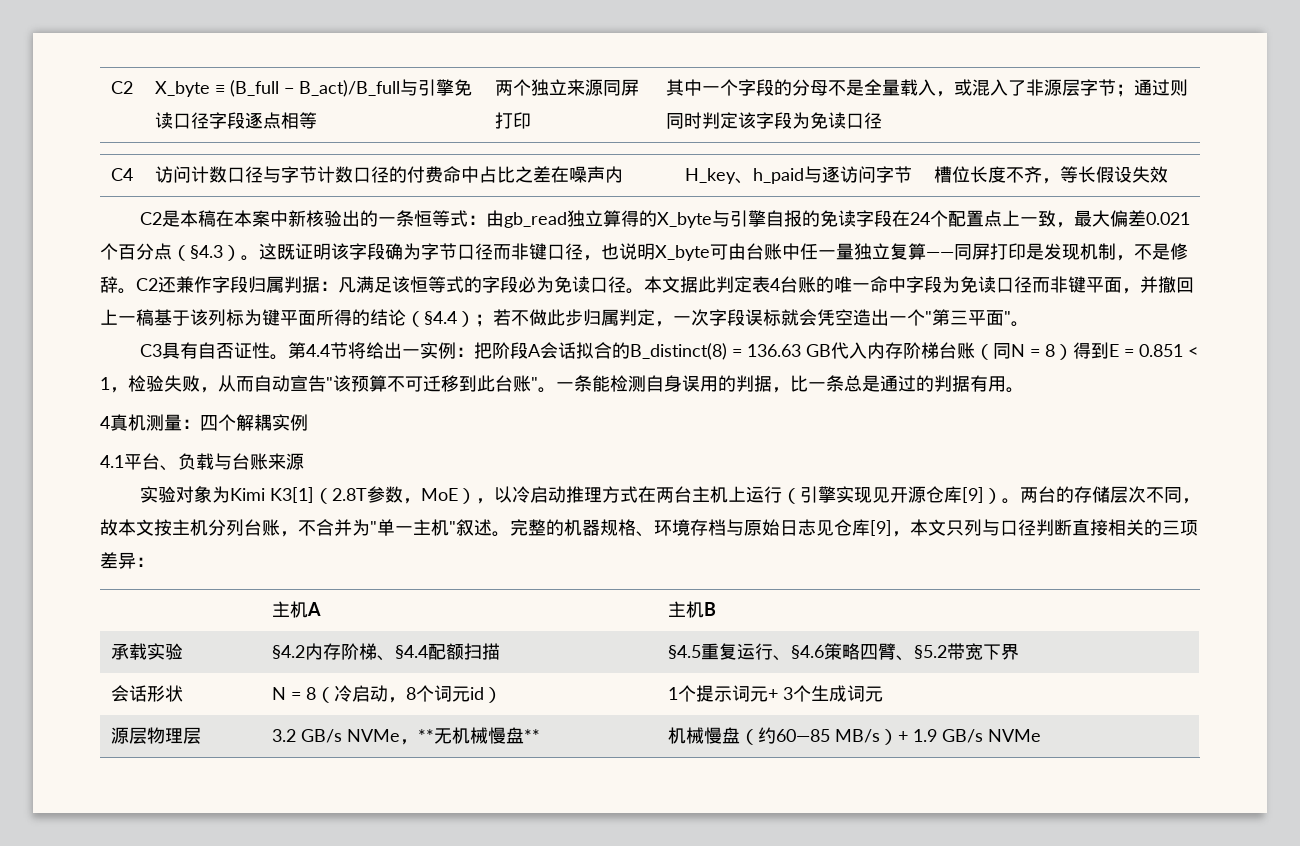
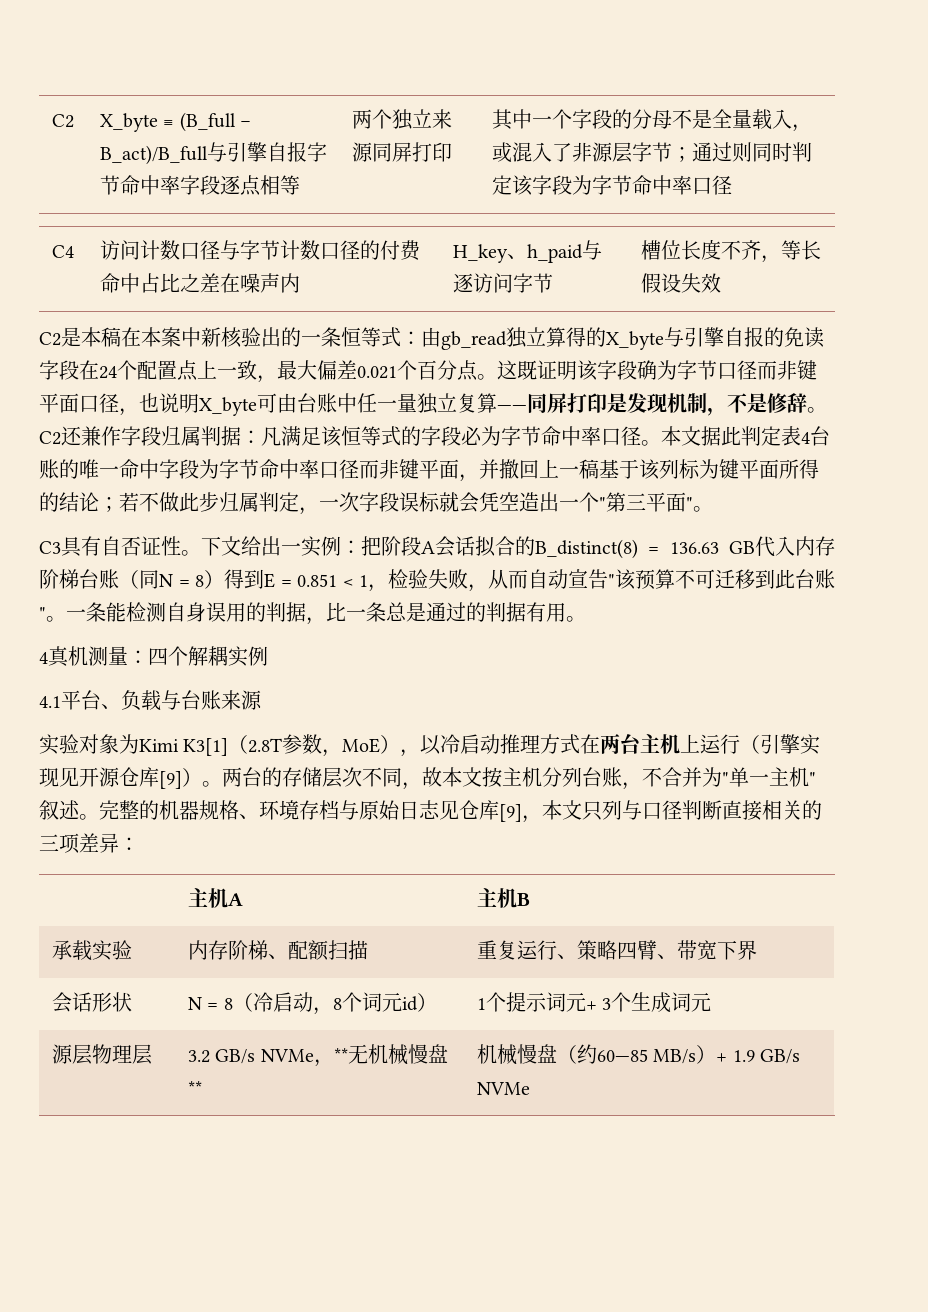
- X_byte ≡ (B_full − B_act)/B_full与引擎免读口径字段逐点相等
+ X_byte ≡ (B_full − B_act)/B_full与引擎自报字节命中率字段逐点相等
- 其中一个字段的分母不是全量载入，或混入了非源层字节；通过则同时判定该字段为免读口径
+ 其中一个字段的分母不是全量载入，或混入了非源层字节；通过则同时判定该字段为字节命中率口径
- C2是本稿在本案中新核验出的一条恒等式：由gb_read独立算得的X_byte与引擎自报的免读字段在24个配置点上一致，最大偏差0.021个百分点（§4.3）。
+ C2是本稿在本案中新核验出的一条恒等式：由gb_read独立算得的X_byte与引擎自报的免读字段在24个配置点上一致，最大偏差0.021个百分点。
- 这既证明该字段确为字节口径而非键口径，也说明X_byte可由台账中任一量独立复算——同屏打印是发现机制，不是修辞。
+ 这既证明该字段确为字节口径而非键平面口径，也说明X_byte可由台账中任一量独立复算——同屏打印是发现机制，不是修辞。
- C2还兼作字段归属判据：凡满足该恒等式的字段必为免读口径。
+ C2还兼作字段归属判据：凡满足该恒等式的字段必为字节命中率口径。
- 本文据此判定表4台账的唯一命中字段为免读口径而非键平面，并撤回上一稿基于该列标为键平面所得的结论（§4.4）；若不做此步归属判定，一次字段误标就会凭空造出一个"第三平面"。
+ 本文据此判定表4台账的唯一命中字段为字节命中率口径而非键平面，并撤回上一稿基于该列标为键平面所得的结论；若不做此步归属判定，一次字段误标就会凭空造出一个"第三平面"。
- 第4.4节将给出一实例：把阶段A会话拟合的B_distinct(8) = 136.63 GB代入内存阶梯台账（同N = 8）得到E = 0.851 < 1，检验失败，从而自动宣告"该预算不可迁移到此台账"。
+ 下文给出一实例：把阶段A会话拟合的B_distinct(8) = 136.63 GB代入内存阶梯台账（同N = 8）得到E = 0.851 < 1，检验失败，从而自动宣告"该预算不可迁移到此台账"。
- 承载实验 | §4.2内存阶梯、§4.4配额扫描 | §4.5重复运行、§4.6策略四臂、§5.2带宽下界
+ 承载实验 | 内存阶梯、配额扫描 | 重复运行、策略四臂、带宽下界

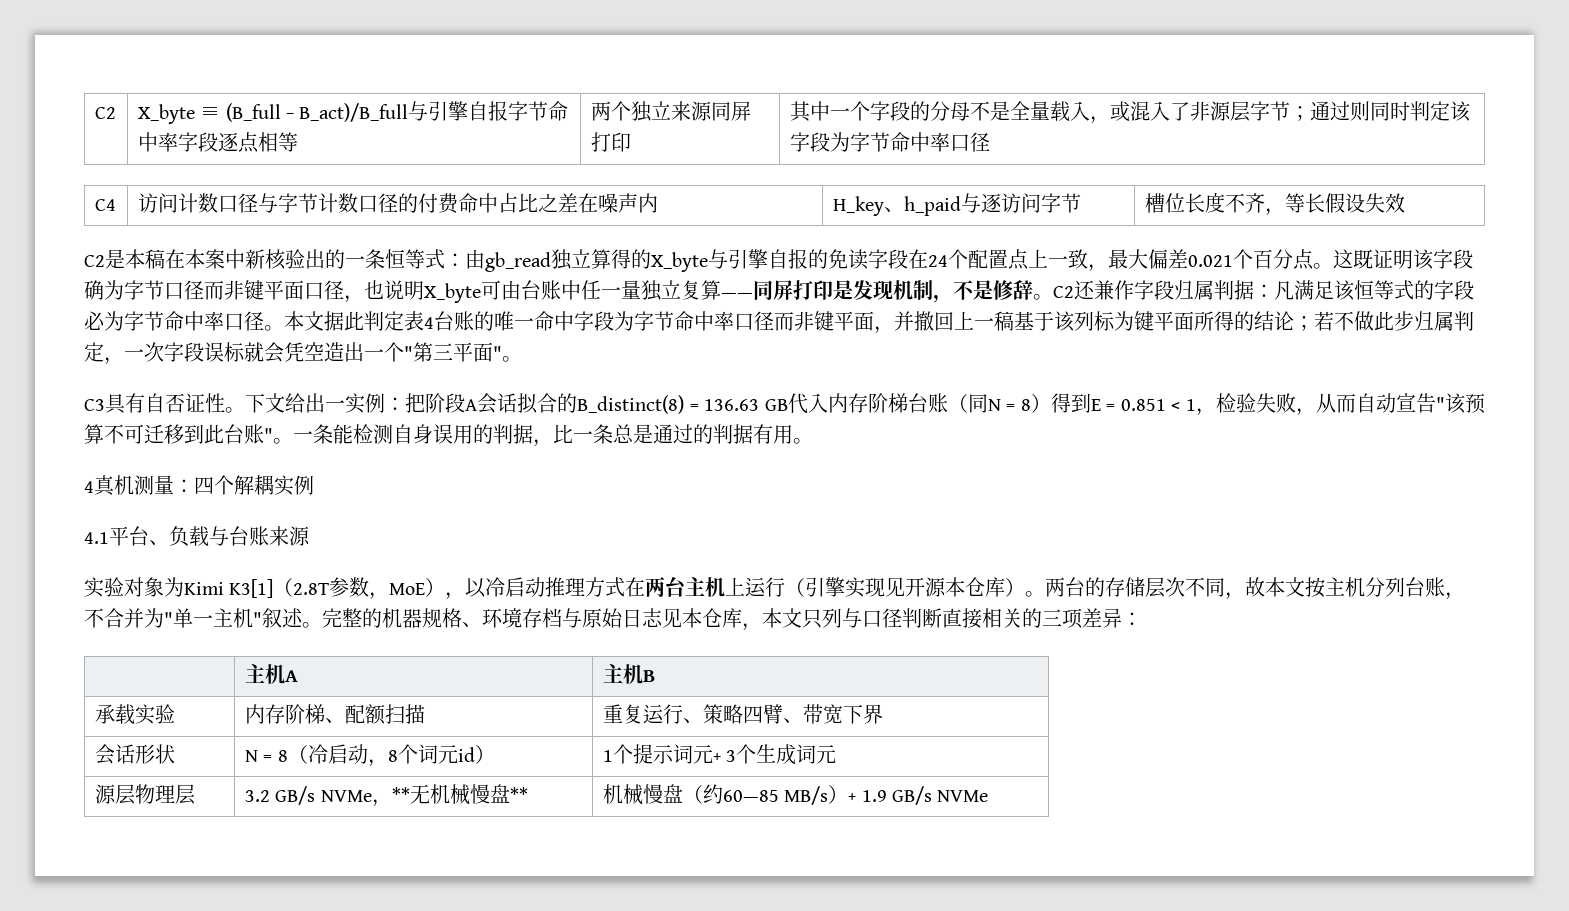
- 实验对象为Kimi K3[1]（2.8T参数，MoE），以冷启动推理方式在两台主机上运行（引擎实现见开源仓库[9]）。
+ 实验对象为Kimi K3[1]（2.8T参数，MoE），以冷启动推理方式在两台主机上运行（引擎实现见开源本仓库）。
- 完整的机器规格、环境存档与原始日志见仓库[9]，本文只列与口径判断直接相关的三项差异：
+ 完整的机器规格、环境存档与原始日志见本仓库，本文只列与口径判断直接相关的三项差异：

